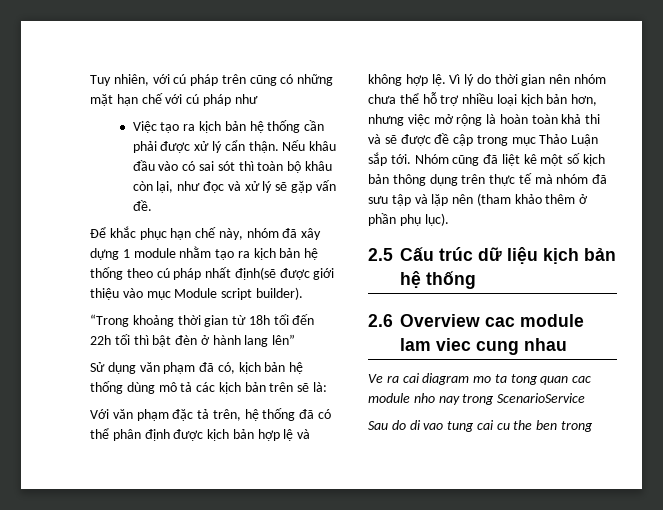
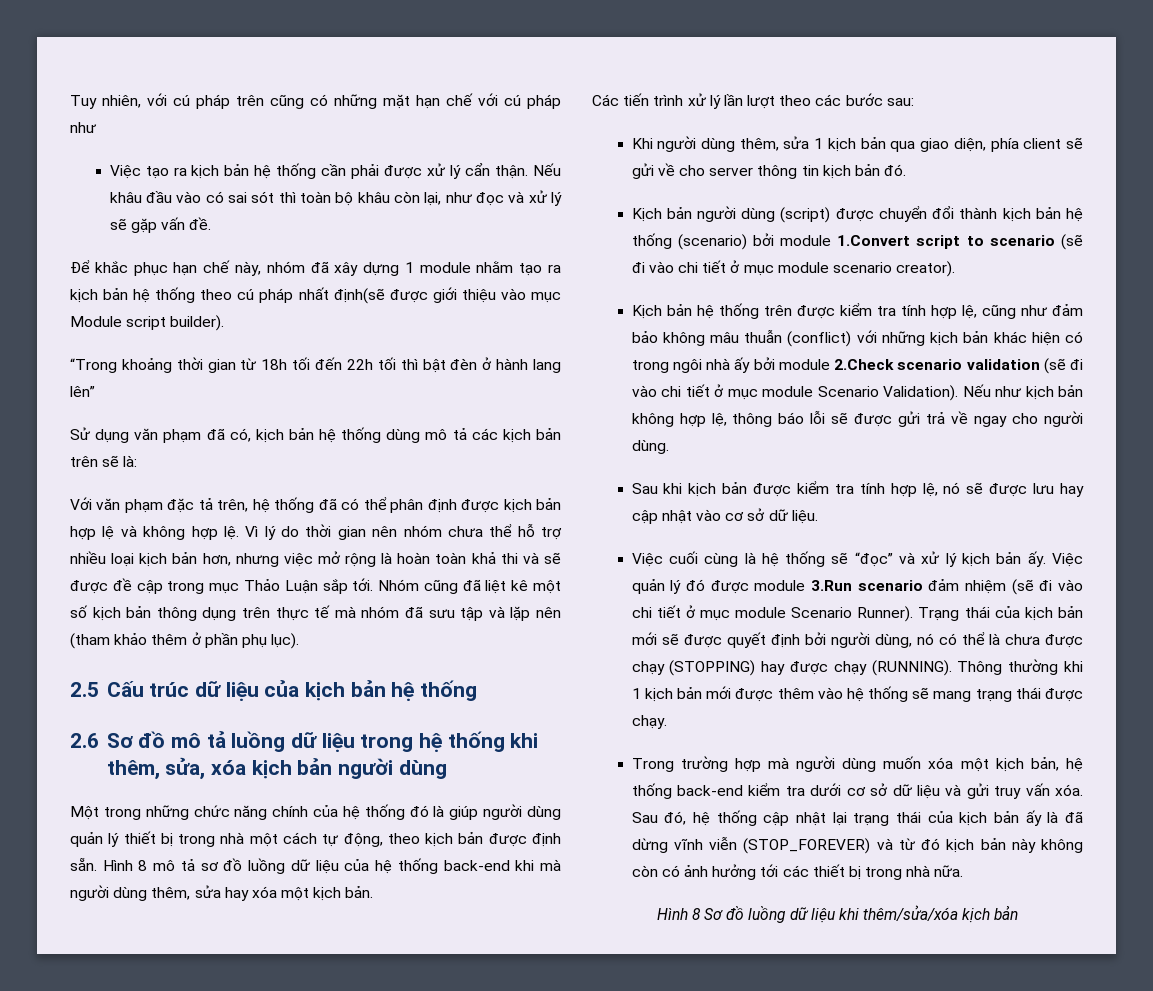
- 2.5 Cấu trúc dữ liệu kịch bản hệ thống
+ 2.5 Cấu trúc dữ liệu của kịch bản hệ thống
- 2.6 Overview cac module lam viec cung nhau
- Ve ra cai diagram mo ta tong quan cac module nho nay trong ScenarioService
- Sau do di vao tung cai cu the ben trong
+ 2.6 Sơ đồ mô tả luồng dữ liệu trong hệ thống khi thêm, sửa, xóa kịch bản người dùng
+ Một trong những chức năng chính của hệ thống đó là giúp người dùng quản lý thiết bị trong nhà một cách tự động, theo kịch bản được định sẵn. Hình 8 mô tả sơ đồ luồng dữ liệu của hệ thống back-end khi mà người dùng thêm, sửa hay xóa một kịch bản.
+ Các tiến trình xử lý lần lượt theo các bước sau:
+ Khi người dùng thêm, sửa 1 kịch bản qua giao diện, phía client sẽ gửi về cho server thông tin kịch bản đó.
+ Kịch bản người dùng (script) được chuyển đổi thành kịch bản hệ thống (scenario) bởi module 1.Convert script to scenario (sẽ đi vào chi tiết ở mục module scenario creator).
+ Kịch bản hệ thống trên được kiểm tra tính hợp lệ, cũng như đảm bảo không mâu thuẫn (conflict) với những kịch bản khác hiện có trong ngôi nhà ấy bởi module 2.Check scenario validation (sẽ đi vào chi tiết ở mục module Scenario Validation). Nếu như kịch bản không hợp lệ, thông báo lỗi sẽ được gửi trả về ngay cho người dùng.
+ Sau khi kịch bản được kiểm tra tính hợp lệ, nó sẽ được lưu hay cập nhật vào cơ sở dữ liệu.
+ Việc cuối cùng là hệ thống sẽ “đọc” và xử lý kịch bản ấy. Việc quản lý đó được module 3.Run scenario đảm nhiệm (sẽ đi vào chi tiết ở mục module Scenario Runner). Trạng thái của kịch bản mới sẽ được quyết định bởi người dùng, nó có thể là chưa được chạy (STOPPING) hay được chạy (RUNNING). Thông thường khi 1 kịch bản mới được thêm vào hệ thống sẽ mang trạng thái được chạy.
+ Trong trường hợp mà người dùng muốn xóa một kịch bản, hệ thống back-end kiểm tra dưới cơ sở dữ liệu và gửi truy vấn xóa. Sau đó, hệ thống cập nhật lại trạng thái của kịch bản ấy là đã dừng vĩnh viễn (STOP_FOREVER) và từ đó kịch bản này không còn có ảnh hưởng tới các thiết bị trong nhà nữa.
+ Hình 8 Sơ đồ luồng dữ liệu khi thêm/sửa/xóa kịch bản

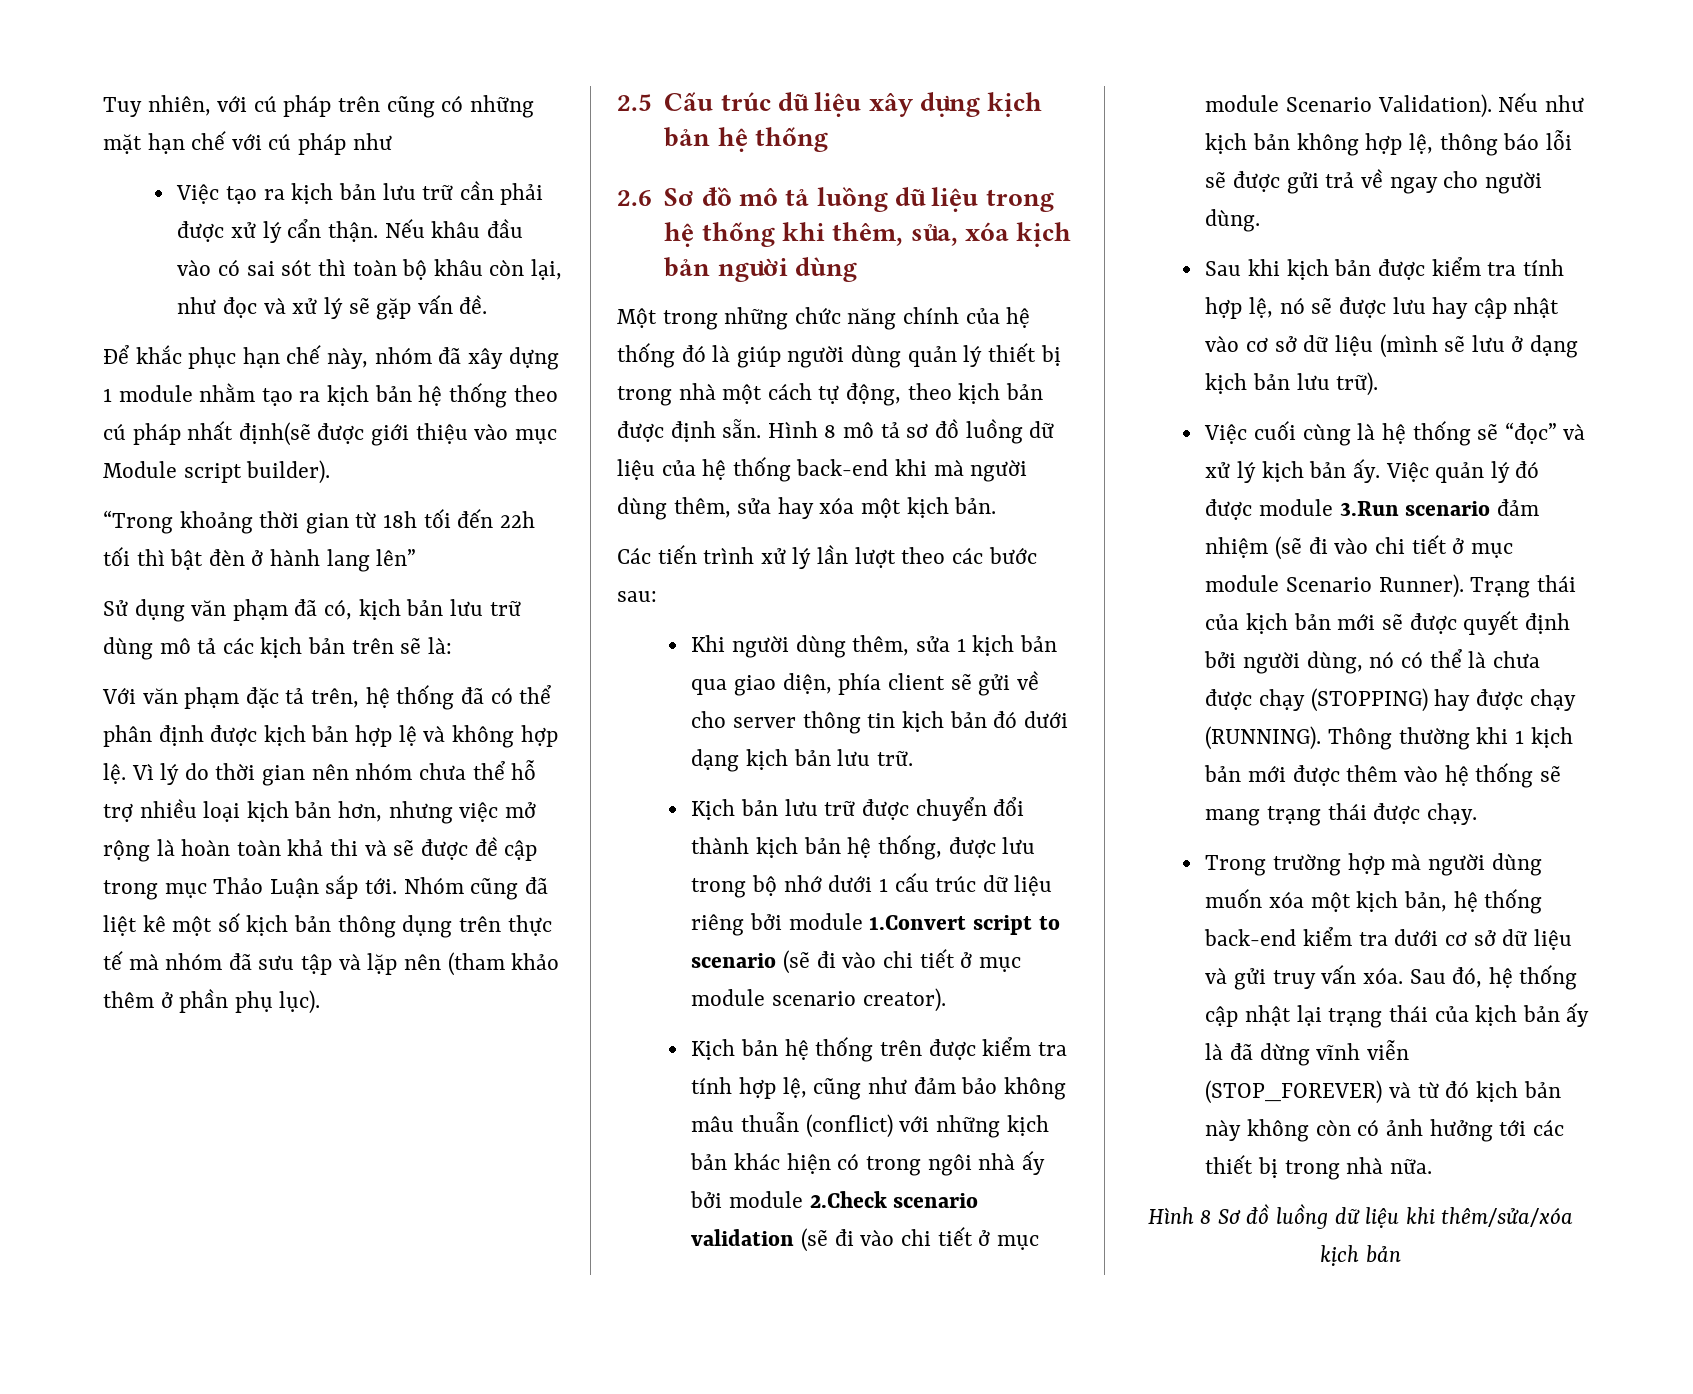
- Việc tạo ra kịch bản hệ thống cần phải được xử lý cẩn thận.
+ Việc tạo ra kịch bản lưu trữ cần phải được xử lý cẩn thận.
- Sử dụng văn phạm đã có, kịch bản hệ thống dùng mô tả các kịch bản trên sẽ là:
+ Sử dụng văn phạm đã có, kịch bản lưu trữ dùng mô tả các kịch bản trên sẽ là:
- 2.5 Cấu trúc dữ liệu của kịch bản hệ thống
+ 2.5 Cấu trúc dữ liệu xây dựng kịch bản hệ thống
- Khi người dùng thêm, sửa 1 kịch bản qua giao diện, phía client sẽ gửi về cho server thông tin kịch bản đó.
- Kịch bản người dùng (script) được chuyển đổi thành kịch bản hệ thống (scenario) bởi module 1.Convert script to scenario (sẽ đi vào chi tiết ở mục module scenario creator).
+ Khi người dùng thêm, sửa 1 kịch bản qua giao diện, phía client sẽ gửi về cho server thông tin kịch bản đó dưới dạng kịch bản lưu trữ.
+ Kịch bản lưu trữ được chuyển đổi thành kịch bản hệ thống, được lưu trong bộ nhớ dưới 1 cấu trúc dữ liệu riêng bởi module 1.Convert script to scenario (sẽ đi vào chi tiết ở mục module scenario creator).
- Sau khi kịch bản được kiểm tra tính hợp lệ, nó sẽ được lưu hay cập nhật vào cơ sở dữ liệu.
+ Sau khi kịch bản được kiểm tra tính hợp lệ, nó sẽ được lưu hay cập nhật vào cơ sở dữ liệu (mình sẽ lưu ở dạng kịch bản lưu trữ).

